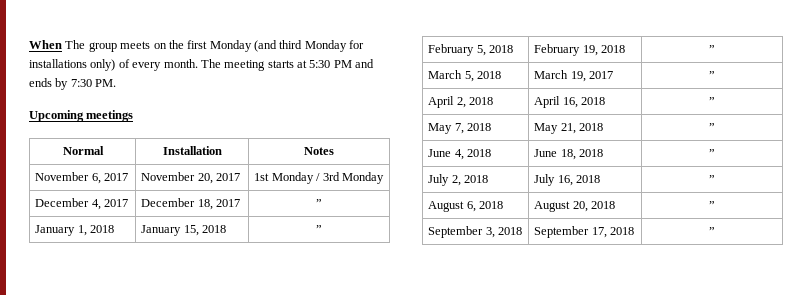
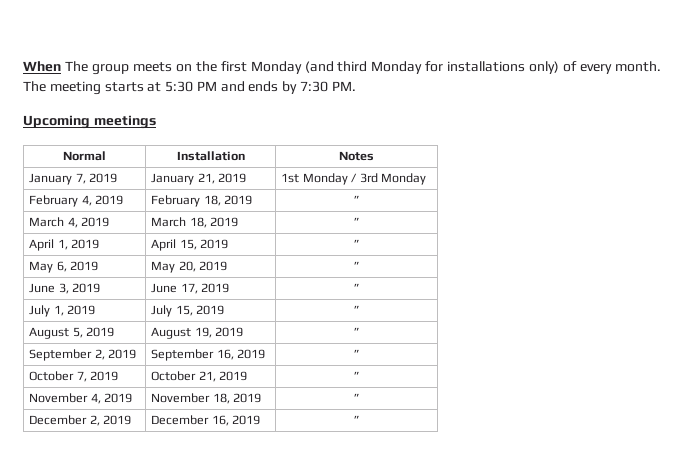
- November 6, 2017 | November 20, 2017 | 1st Monday / 3rd Monday
+ January 7, 2019 | January 21, 2019 | 1st Monday / 3rd Monday
- December 4, 2017 | December 18, 2017 | ”
- January 1, 2018 | January 15, 2018 | ”
- February 5, 2018 | February 19, 2018 | ”
+ February 4, 2019 | February 18, 2019 | ”
- March 5, 2018 | March 19, 2017 | ”
+ March 4, 2019 | March 18, 2019 | ”
- April 2, 2018 | April 16, 2018 | ”
+ April 1, 2019 | April 15, 2019 | ”
- May 7, 2018 | May 21, 2018 | ”
+ May 6, 2019 | May 20, 2019 | ”
- June 4, 2018 | June 18, 2018 | ”
+ June 3, 2019 | June 17, 2019 | ”
- July 2, 2018 | July 16, 2018 | ”
+ July 1, 2019 | July 15, 2019 | ”
- August 6, 2018 | August 20, 2018 | ”
+ August 5, 2019 | August 19, 2019 | ”
- September 3, 2018 | September 17, 2018 | ”
+ September 2, 2019 | September 16, 2019 | ”
+ October 7, 2019 | October 21, 2019 | ”
+ November 4, 2019 | November 18, 2019 | ”
+ December 2, 2019 | December 16, 2019 | ”

